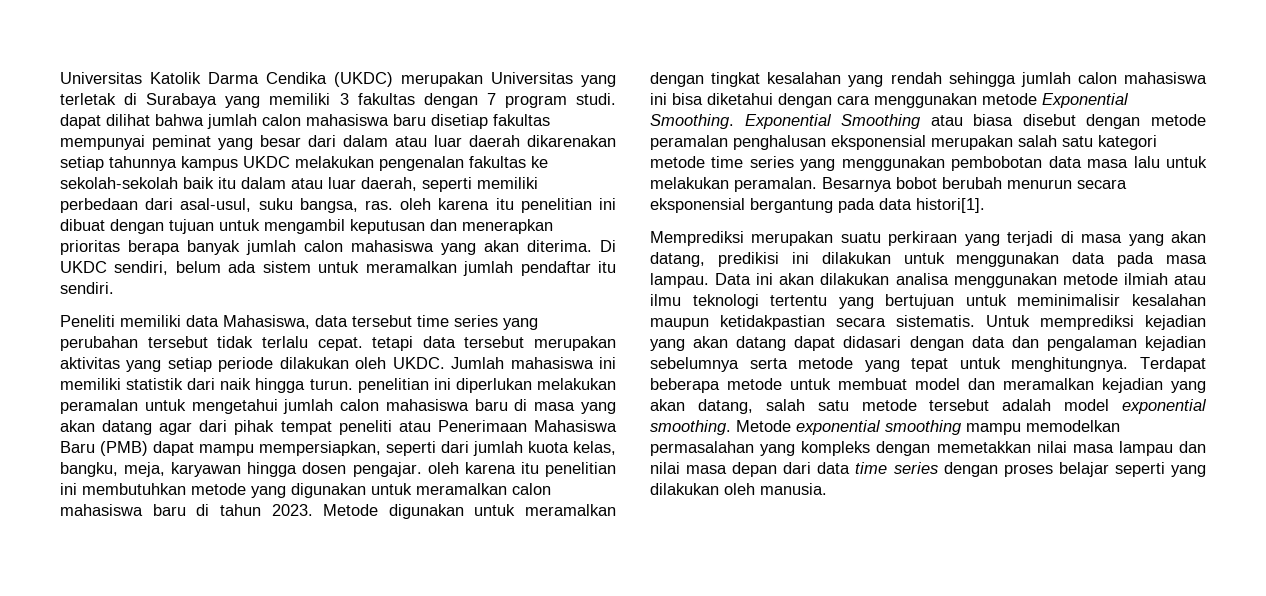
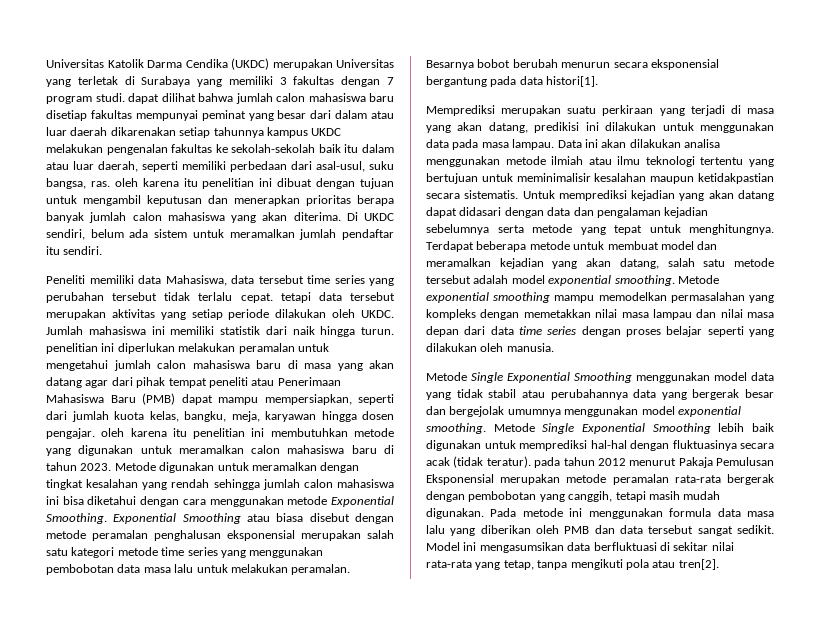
+ Metode Single Exponential Smoothing menggunakan model data yang tidak stabil atau perubahannya data yang bergerak besar dan bergejolak umumnya menggunakan model exponential smoothing. Metode Single Exponential Smoothing lebih baik digunakan untuk memprediksi hal-hal dengan fluktuasinya secara acak (tidak teratur). pada tahun 2012 menurut Pakaja Pemulusan Eksponensial merupakan metode peramalan rata-rata bergerak dengan pembobotan yang canggih, tetapi masih mudah digunakan. Pada metode ini menggunakan formula data masa lalu yang diberikan oleh PMB dan data tersebut sangat sedikit. Model ini mengasumsikan data berfluktuasi di sekitar nilai rata-rata yang tetap, tanpa mengikuti pola atau tren[2].

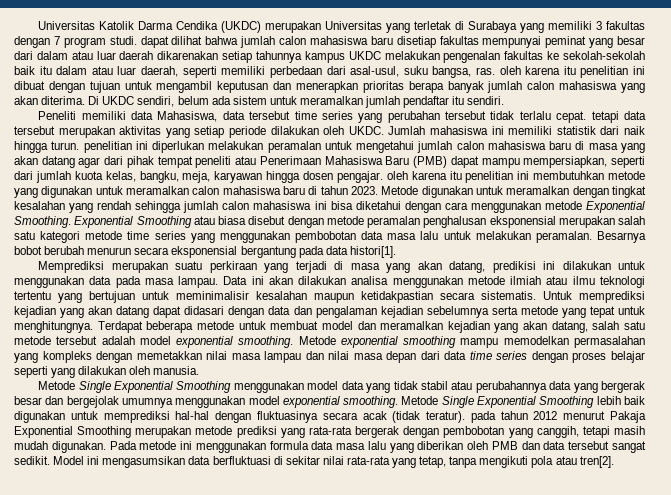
- Metode Single Exponential Smoothing lebih baik digunakan untuk memprediksi hal-hal dengan fluktuasinya secara acak (tidak teratur). pada tahun 2012 menurut Pakaja Pemulusan Eksponensial merupakan metode peramalan rata-rata bergerak dengan pembobotan yang canggih, tetapi masih mudah digunakan.
+ Metode Single Exponential Smoothing lebih baik digunakan untuk memprediksi hal-hal dengan fluktuasinya secara acak (tidak teratur). pada tahun 2012 menurut Pakaja Exponential Smoothing merupakan metode prediksi yang rata-rata bergerak dengan pembobotan yang canggih, tetapi masih mudah digunakan.

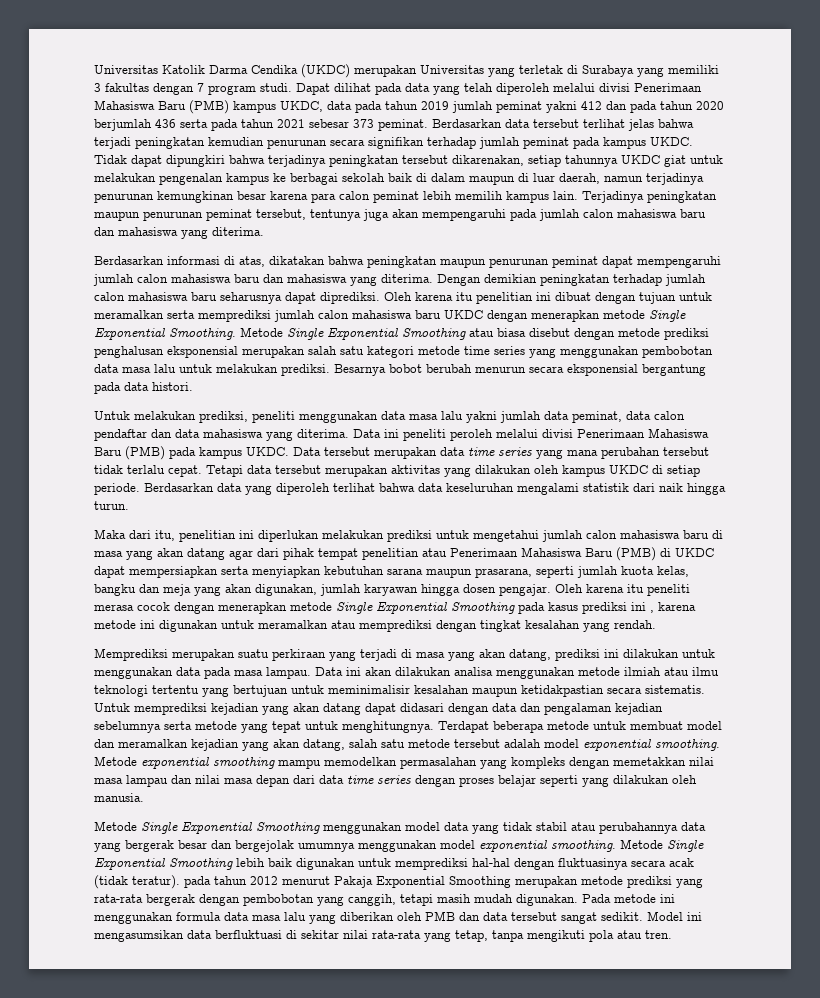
- Universitas Katolik Darma Cendika (UKDC) merupakan Universitas yang terletak di Surabaya yang memiliki 3 fakultas dengan 7 program studi. dapat dilihat bahwa jumlah calon mahasiswa baru disetiap fakultas mempunyai peminat yang besar dari dalam atau luar daerah dikarenakan setiap tahunnya kampus UKDC melakukan pengenalan fakultas ke sekolah-sekolah baik itu dalam atau luar daerah, seperti memiliki perbedaan dari asal-usul, suku bangsa, ras. oleh karena itu penelitian ini dibuat dengan tujuan untuk mengambil keputusan dan menerapkan prioritas berapa banyak jumlah calon mahasiswa yang akan diterima. Di UKDC sendiri, belum ada sistem untuk meramalkan jumlah pendaftar itu sendiri.
- Peneliti memiliki data Mahasiswa, data tersebut time series yang perubahan tersebut tidak terlalu cepat. tetapi data tersebut merupakan aktivitas yang setiap periode dilakukan oleh UKDC. Jumlah mahasiswa ini memiliki statistik dari naik hingga turun. penelitian ini diperlukan melakukan peramalan untuk mengetahui jumlah calon mahasiswa baru di masa yang akan datang agar dari pihak tempat peneliti atau Penerimaan Mahasiswa Baru (PMB) dapat mampu mempersiapkan, seperti dari jumlah kuota kelas, bangku, meja, karyawan hingga dosen pengajar. oleh karena itu penelitian ini membutuhkan metode yang digunakan untuk meramalkan calon mahasiswa baru di tahun 2023. Metode digunakan untuk meramalkan dengan tingkat kesalahan yang rendah sehingga jumlah calon mahasiswa ini bisa diketahui dengan cara menggunakan metode Exponential Smoothing. Exponential Smoothing atau biasa disebut dengan metode peramalan penghalusan eksponensial merupakan salah satu kategori metode time series yang menggunakan pembobotan data masa lalu untuk melakukan peramalan.
+ Universitas Katolik Darma Cendika (UKDC) merupakan Universitas yang terletak di Surabaya yang memiliki 3 fakultas dengan 7 program studi. Dapat dilihat pada data yang telah diperoleh melalui divisi Penerimaan Mahasiswa Baru (PMB) kampus UKDC, data pada tahun 2019 jumlah peminat yakni 412 dan pada tahun 2020 berjumlah 436 serta pada tahun 2021 sebesar 373 peminat. Berdasarkan data tersebut terlihat jelas bahwa terjadi peningkatan kemudian penurunan secara signifikan terhadap jumlah peminat pada kampus UKDC. Tidak dapat dipungkiri bahwa terjadinya peningkatan tersebut dikarenakan, setiap tahunnya UKDC giat untuk melakukan pengenalan kampus ke berbagai sekolah baik di dalam maupun di luar daerah, namun terjadinya penurunan kemungkinan besar karena para calon peminat lebih memilih kampus lain. Terjadinya peningkatan maupun penurunan peminat tersebut, tentunya juga akan mempengaruhi pada jumlah calon mahasiswa baru dan mahasiswa yang diterima.
+ Berdasarkan informasi di atas, dikatakan bahwa peningkatan maupun penurunan peminat dapat mempengaruhi jumlah calon mahasiswa baru dan mahasiswa yang diterima. Dengan demikian peningkatan terhadap jumlah calon mahasiswa baru seharusnya dapat diprediksi. Oleh karena itu penelitian ini dibuat dengan tujuan untuk meramalkan serta memprediksi jumlah calon mahasiswa baru UKDC dengan menerapkan metode Single Exponential Smoothing. Metode Single Exponential Smoothing atau biasa disebut dengan metode prediksi penghalusan eksponensial merupakan salah satu kategori metode time series yang menggunakan pembobotan data masa lalu untuk melakukan prediksi.
- Besarnya bobot berubah menurun secara eksponensial bergantung pada data histori[1].
+ Besarnya bobot berubah menurun secara eksponensial bergantung pada data histori.
+ Untuk melakukan prediksi, peneliti menggunakan data masa lalu yakni jumlah data peminat, data calon pendaftar dan data mahasiswa yang diterima. Data ini peneliti peroleh melalui divisi Penerimaan Mahasiswa Baru (PMB) pada kampus UKDC. Data tersebut merupakan data time series yang mana perubahan tersebut tidak terlalu cepat. Tetapi data tersebut merupakan aktivitas yang dilakukan oleh kampus UKDC di setiap periode. Berdasarkan data yang diperoleh terlihat bahwa data keseluruhan mengalami statistik dari naik hingga turun.
+ Maka dari itu, penelitian ini diperlukan melakukan prediksi untuk mengetahui jumlah calon mahasiswa baru di masa yang akan datang agar dari pihak tempat penelitian atau Penerimaan Mahasiswa Baru (PMB) di UKDC dapat mempersiapkan serta menyiapkan kebutuhan sarana maupun prasarana, seperti jumlah kuota kelas, bangku dan meja yang akan digunakan, jumlah karyawan hingga dosen pengajar. Oleh karena itu peneliti merasa cocok dengan menerapkan metode Single Exponential Smoothing pada kasus prediksi ini , karena metode ini digunakan untuk meramalkan atau memprediksi dengan tingkat kesalahan yang rendah.
- Memprediksi merupakan suatu perkiraan yang terjadi di masa yang akan datang, predikisi ini dilakukan untuk menggunakan data pada masa lampau.
+ Memprediksi merupakan suatu perkiraan yang terjadi di masa yang akan datang, prediksi ini dilakukan untuk menggunakan data pada masa lampau.
- Model ini mengasumsikan data berfluktuasi di sekitar nilai rata-rata yang tetap, tanpa mengikuti pola atau tren[2].
+ Model ini mengasumsikan data berfluktuasi di sekitar nilai rata-rata yang tetap, tanpa mengikuti pola atau tren.

